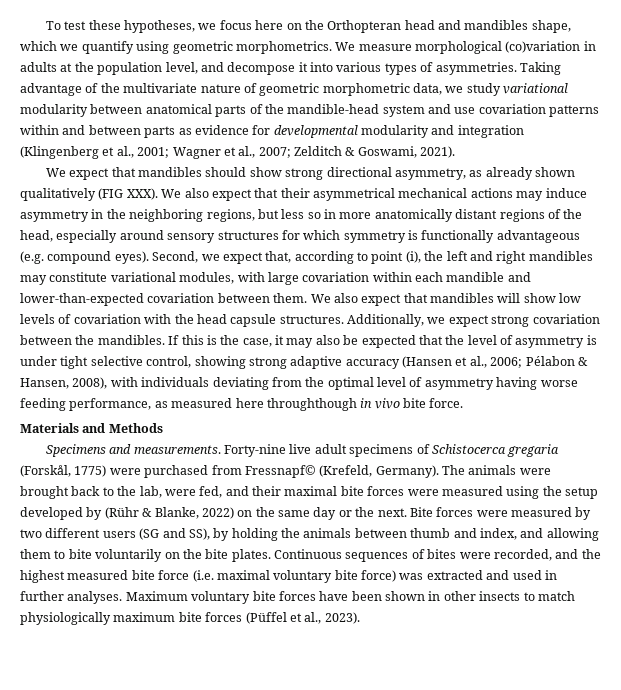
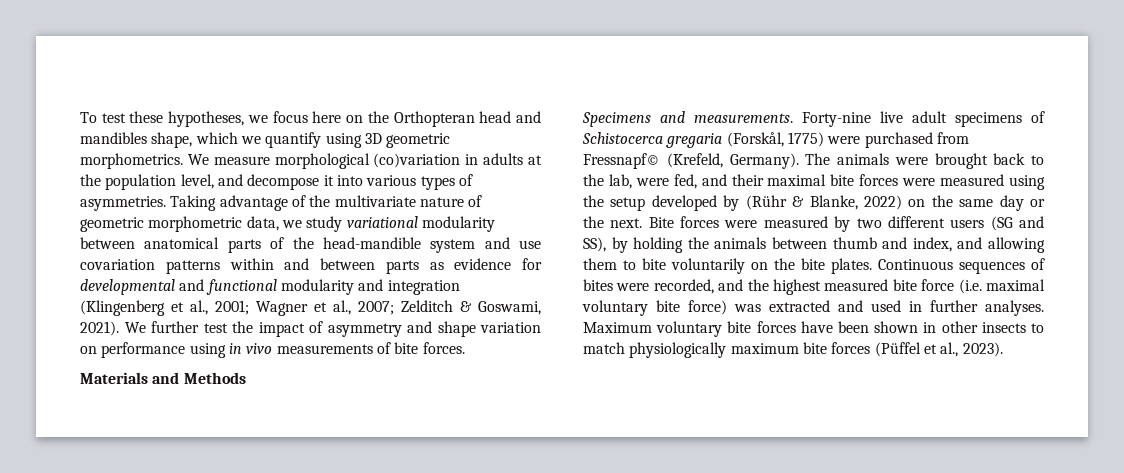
- To test these hypotheses, we focus here on the Orthopteran head and mandibles shape, which we quantify using geometric morphometrics.
+ To test these hypotheses, we focus here on the Orthopteran head and mandibles shape, which we quantify using 3D geometric morphometrics.
- Taking advantage of the multivariate nature of geometric morphometric data, we study variational modularity between anatomical parts of the mandible-head system and use covariation patterns within and between parts as evidence for developmental modularity and integration (Klingenberg et al., 2001; Wagner et al., 2007; Zelditch & Goswami, 2021).
- We expect that mandibles should show strong directional asymmetry, as already shown qualitatively (FIG XXX). We also expect that their asymmetrical mechanical actions may induce asymmetry in the neighboring regions, but less so in more anatomically distant regions of the head, especially around sensory structures for which symmetry is functionally advantageous (e.g. compound eyes). Second, we expect that, according to point (i), the left and right mandibles may constitute variational modules, with large covariation within each mandible and lower-than-expected covariation between them. We also expect that mandibles will show low levels of covariation with the head capsule structures. Additionally, we expect strong covariation between the mandibles. If this is the case, it may also be expected that the level of asymmetry is under tight selective control, showing strong adaptive accuracy (Hansen et al., 2006; Pélabon & Hansen, 2008), with individuals deviating from the optimal level of asymmetry having worse feeding performance, as measured here throughthough in vivo bite force.
+ Taking advantage of the multivariate nature of geometric morphometric data, we study variational modularity between anatomical parts of the head-mandible system and use covariation patterns within and between parts as evidence for developmental and functional modularity and integration (Klingenberg et al., 2001; Wagner et al., 2007; Zelditch & Goswami, 2021). We further test the impact of asymmetry and shape variation on performance using in vivo measurements of bite forces.

